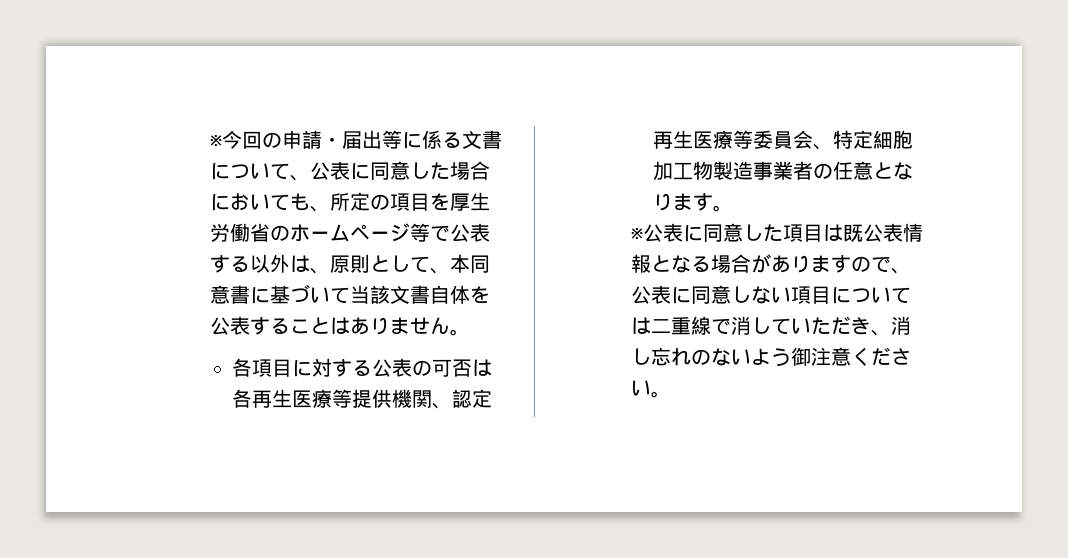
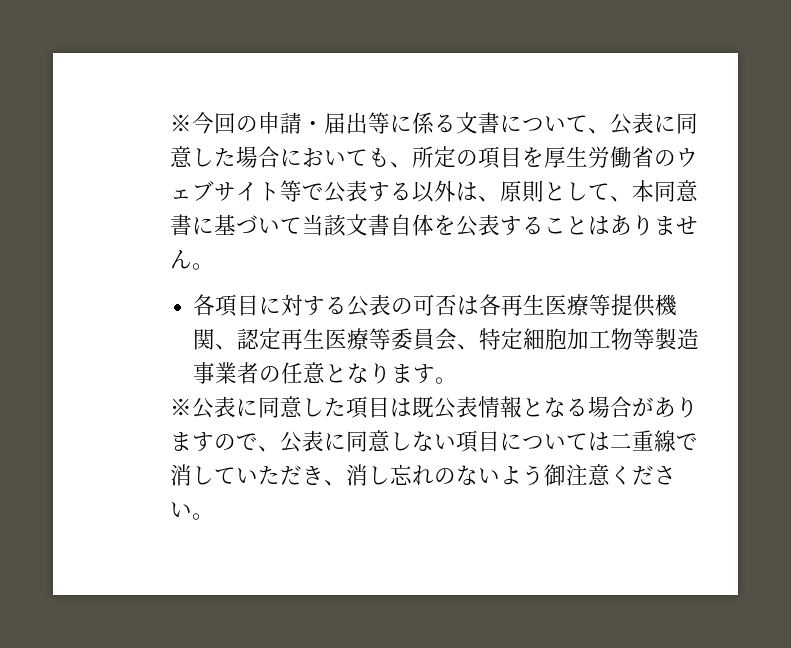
- ※今回の申請・届出等に係る文書について、公表に同意した場合においても、所定の項目を厚生労働省のホームページ等で公表する以外は、原則として、本同意書に基づいて当該文書自体を公表することはありません。
+ ※今回の申請・届出等に係る文書について、公表に同意した場合においても、所定の項目を厚生労働省のウェブサイト等で公表する以外は、原則として、本同意書に基づいて当該文書自体を公表することはありません。
- 各項目に対する公表の可否は各再生医療等提供機関、認定再生医療等委員会、特定細胞加工物製造事業者の任意となります。
+ 各項目に対する公表の可否は各再生医療等提供機関、認定再生医療等委員会、特定細胞加工物等製造事業者の任意となります。

